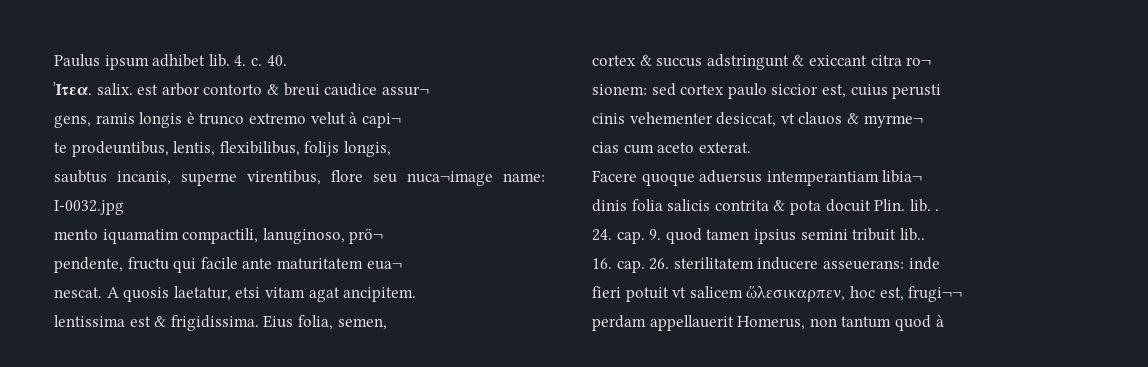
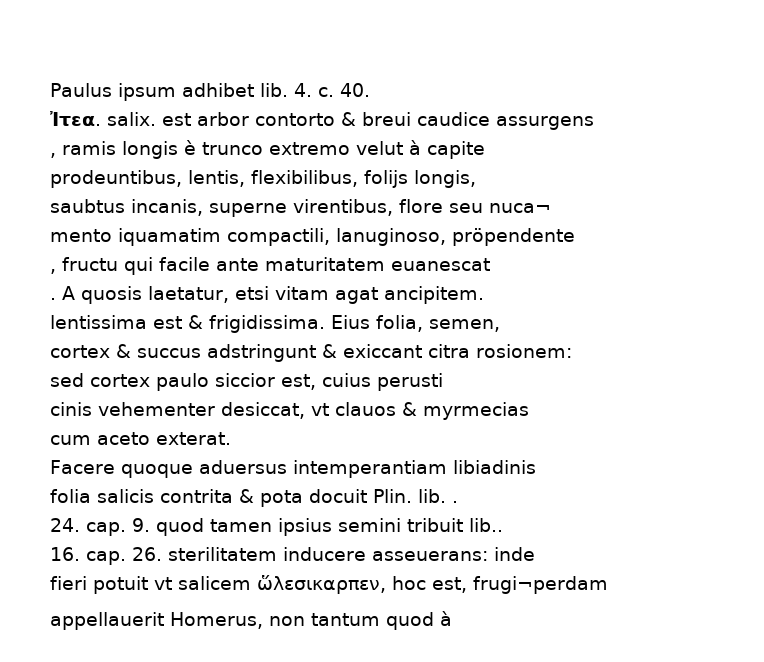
- Ἰτεα. salix. est arbor contorto & breui caudice assur¬
- gens, ramis longis è trunco extremo velut à capi¬
- te prodeuntibus, lentis, flexibilibus, folijs longis,
+ Ἰτεα. salix. est arbor contorto & breui caudice assurgens
+ , ramis longis è trunco extremo velut à capite
+ prodeuntibus, lentis, flexibilibus, folijs longis,
- saubtus incanis, superne virentibus, flore seu nuca¬image name: Ι-0032.jpg
+ saubtus incanis, superne virentibus, flore seu nuca¬
- mento iquamatim compactili, lanuginoso, prö¬
- pendente, fructu qui facile ante maturitatem eua¬
- nescat.
+ mento iquamatim compactili, lanuginoso, pröpendente
+ , fructu qui facile ante maturitatem euanescat
+ .
- cortex & succus adstringunt & exiccant citra ro¬
- sionem: sed cortex paulo siccior est, cuius perusti
+ cortex & succus adstringunt & exiccant citra rosionem:
+ sed cortex paulo siccior est, cuius perusti
- cinis vehementer desiccat, vt clauos & myrme¬
- cias cum aceto exterat.
+ cinis vehementer desiccat, vt clauos & myrmecias
+ cum aceto exterat.
- Facere quoque aduersus intemperantiam libia¬
- dinis folia salicis contrita & pota docuit Plin. lib. .
+ Facere quoque aduersus intemperantiam libiadinis
+ folia salicis contrita & pota docuit Plin. lib. .
- fieri potuit vt salicem ὥλεσικαρπεν, hoc est, frugi¬¬
- perdam appellauerit Homerus, non tantum quod à
+ fieri potuit vt salicem ὥλεσικαρπεν, hoc est, frugi¬perdam
+ appellauerit Homerus, non tantum quod à

